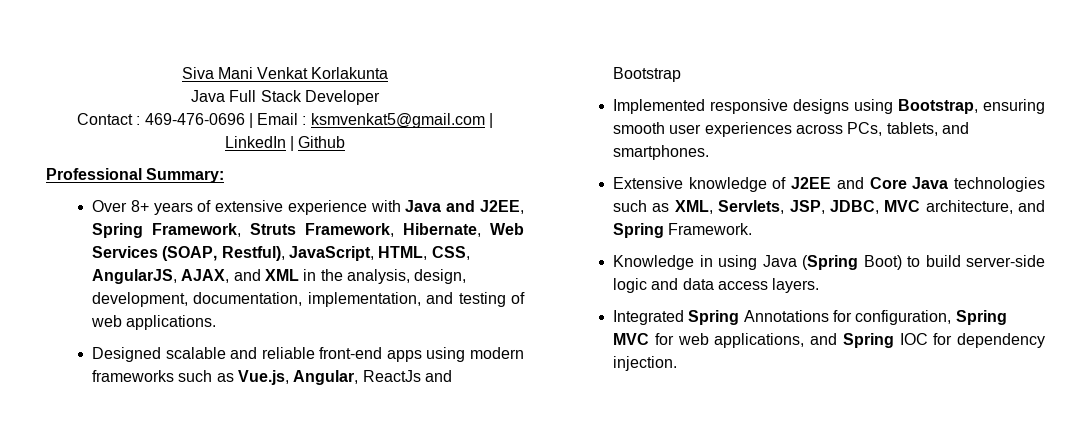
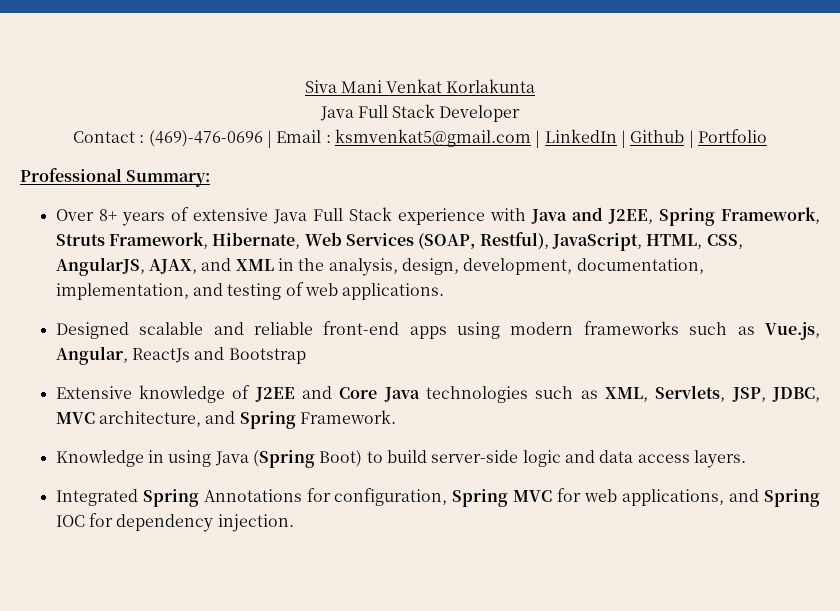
- Contact : 469-476-0696 | Email : ksmvenkat5@gmail.com | LinkedIn | Github
+ Contact : (469)-476-0696 | Email : ksmvenkat5@gmail.com | LinkedIn | Github | Portfolio
- Over 8+ years of extensive experience with Java and J2EE, Spring Framework, Struts Framework, Hibernate, Web Services (SOAP, Restful), JavaScript, HTML, CSS, AngularJS, AJAX, and XML in the analysis, design, development, documentation, implementation, and testing of web applications.
+ Over 8+ years of extensive Java Full Stack experience with Java and J2EE, Spring Framework, Struts Framework, Hibernate, Web Services (SOAP, Restful), JavaScript, HTML, CSS, AngularJS, AJAX, and XML in the analysis, design, development, documentation, implementation, and testing of web applications.
- Implemented responsive designs using Bootstrap, ensuring smooth user experiences across PCs, tablets, and smartphones.

